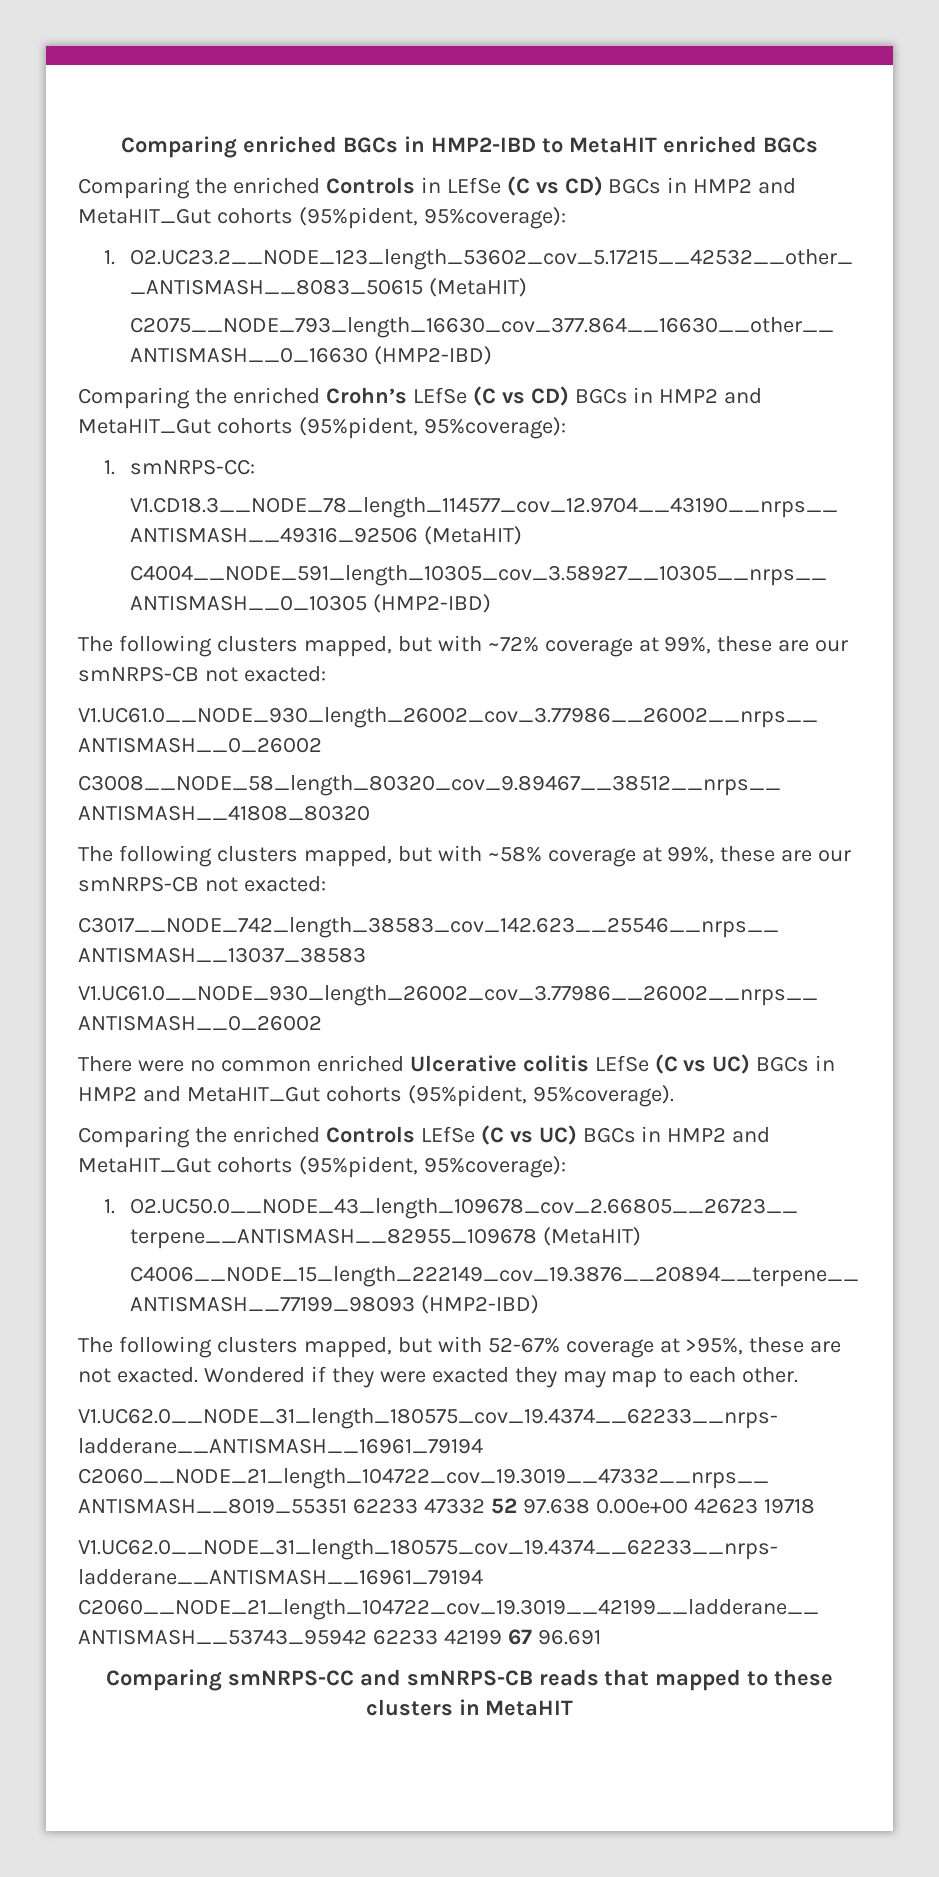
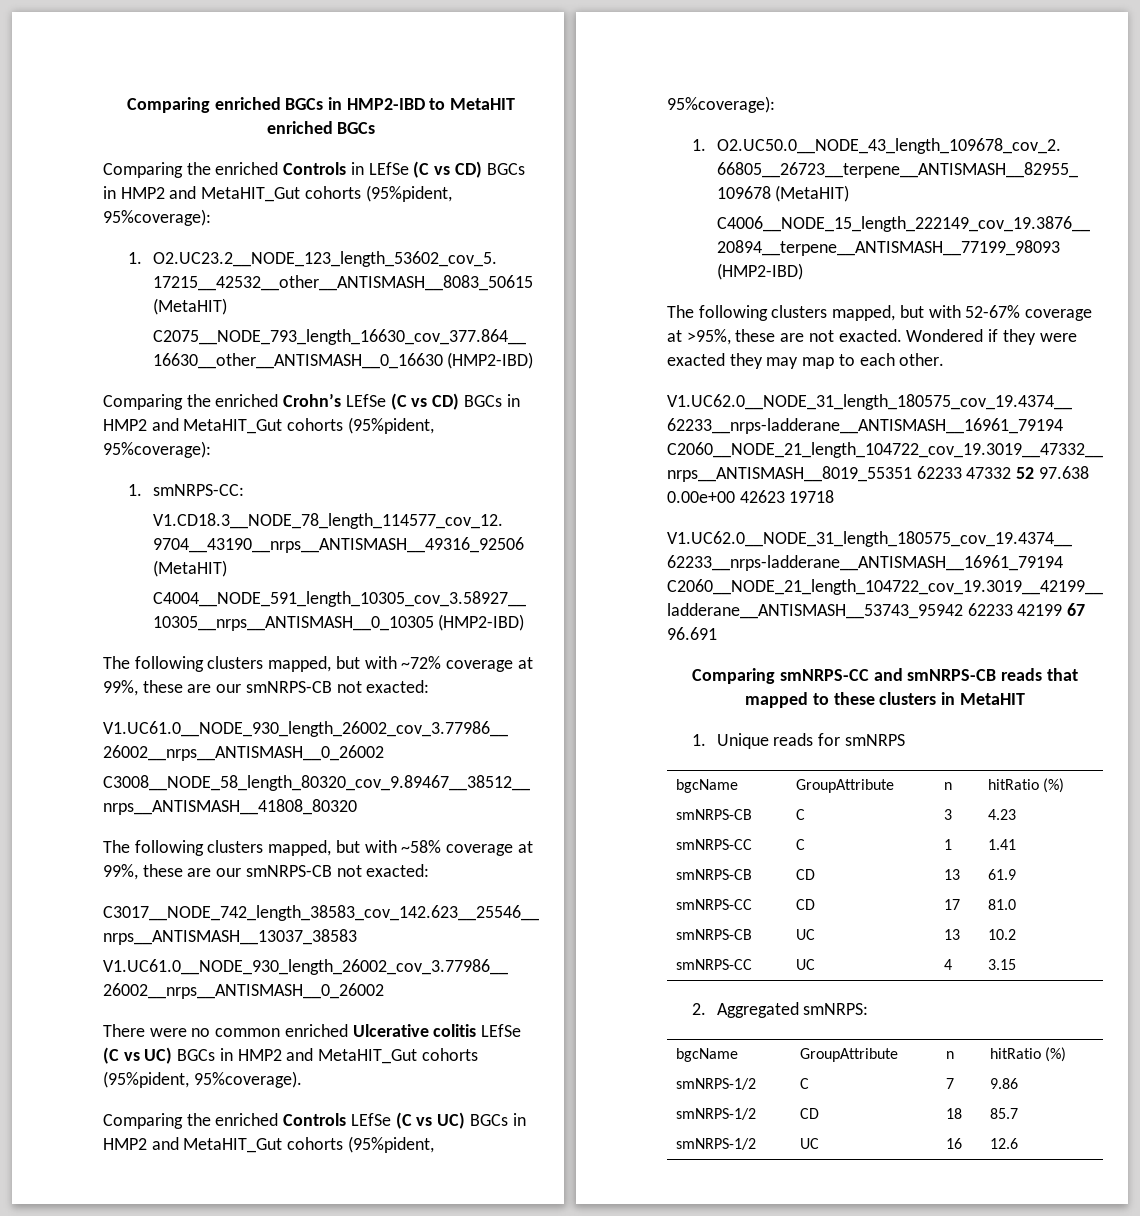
+ 1. Unique reads for smNRPS
+ bgcName | GroupAttribute | n | hitRatio (%)
+ smNRPS-CB | C | 3 | 4.23
+ smNRPS-CC | C | 1 | 1.41
+ smNRPS-CB | CD | 13 | 61.9
+ smNRPS-CC | CD | 17 | 81.0
+ smNRPS-CB | UC | 13 | 10.2
+ smNRPS-CC | UC | 4 | 3.15
+ 2. Aggregated smNRPS:
+ bgcName | GroupAttribute | n | hitRatio (%)
+ smNRPS-1/2 | C | 7 | 9.86
+ smNRPS-1/2 | CD | 18 | 85.7
+ smNRPS-1/2 | UC | 16 | 12.6

